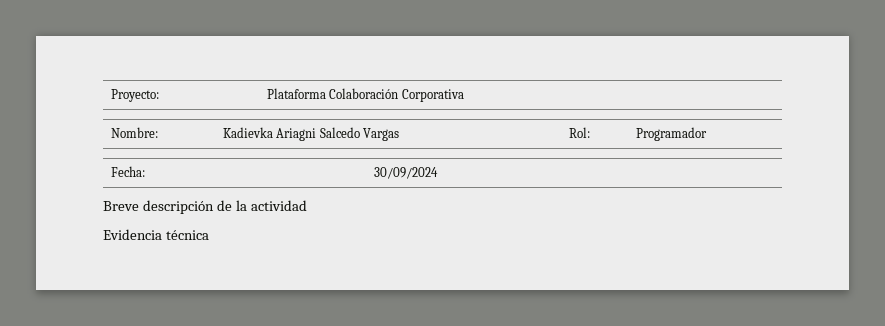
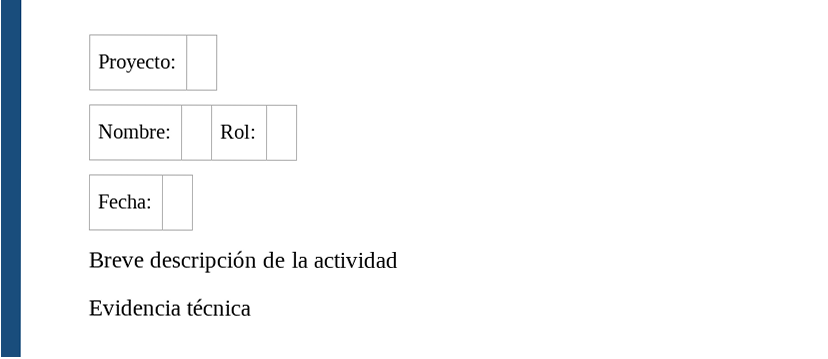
- Proyecto: | Plataforma Colaboración Corporativa
- Nombre: | Kadievka Ariagni Salcedo Vargas | Rol: | Programador
+ Proyecto: |
+ Nombre: | | Rol: |
- Fecha: | 30/09/2024
+ Fecha: |

